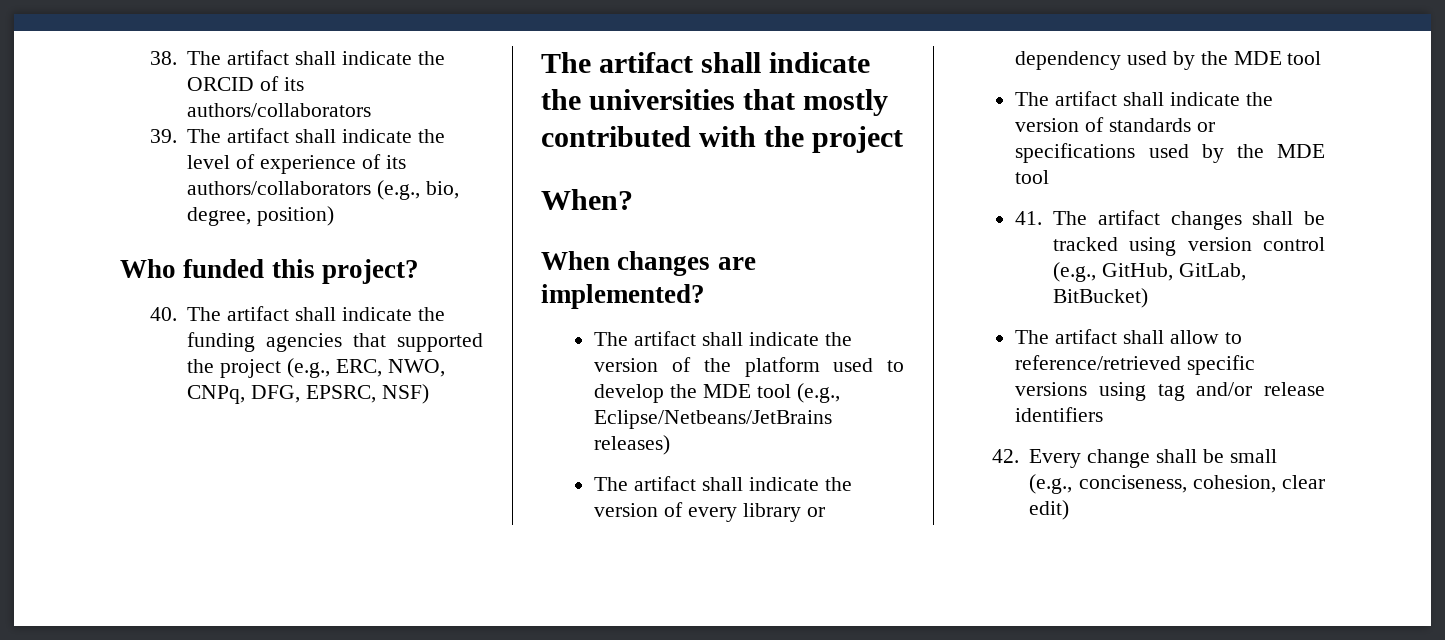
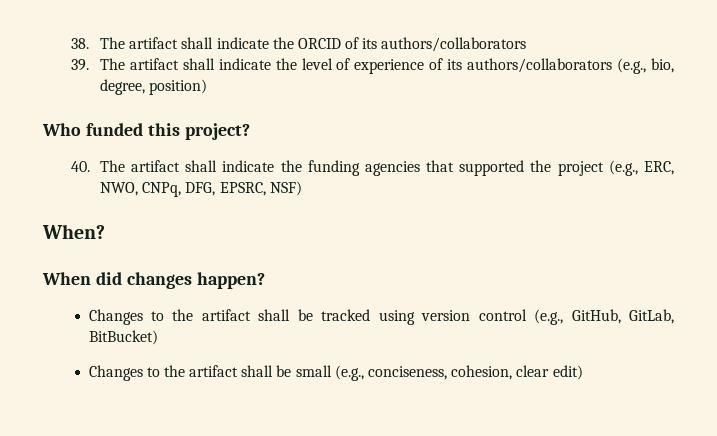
- The artifact shall indicate the universities that mostly contributed with the project
  When?
- When changes are implemented?
- The artifact shall indicate the version of the platform used to develop the MDE tool (e.g., Eclipse/Netbeans/JetBrains releases)
- The artifact shall indicate the version of every library or dependency used by the MDE tool
- The artifact shall indicate the version of standards or specifications used by the MDE tool
- 41. The artifact changes shall be tracked using version control (e.g., GitHub, GitLab, BitBucket)
+ When did changes happen?
+ Changes to the artifact shall be tracked using version control (e.g., GitHub, GitLab, BitBucket)
- The artifact shall allow to reference/retrieved specific versions using tag and/or release identifiers
- 42. Every change shall be small (e.g., conciseness, cohesion, clear edit)
+ Changes to the artifact shall be small (e.g., conciseness, cohesion, clear edit)

